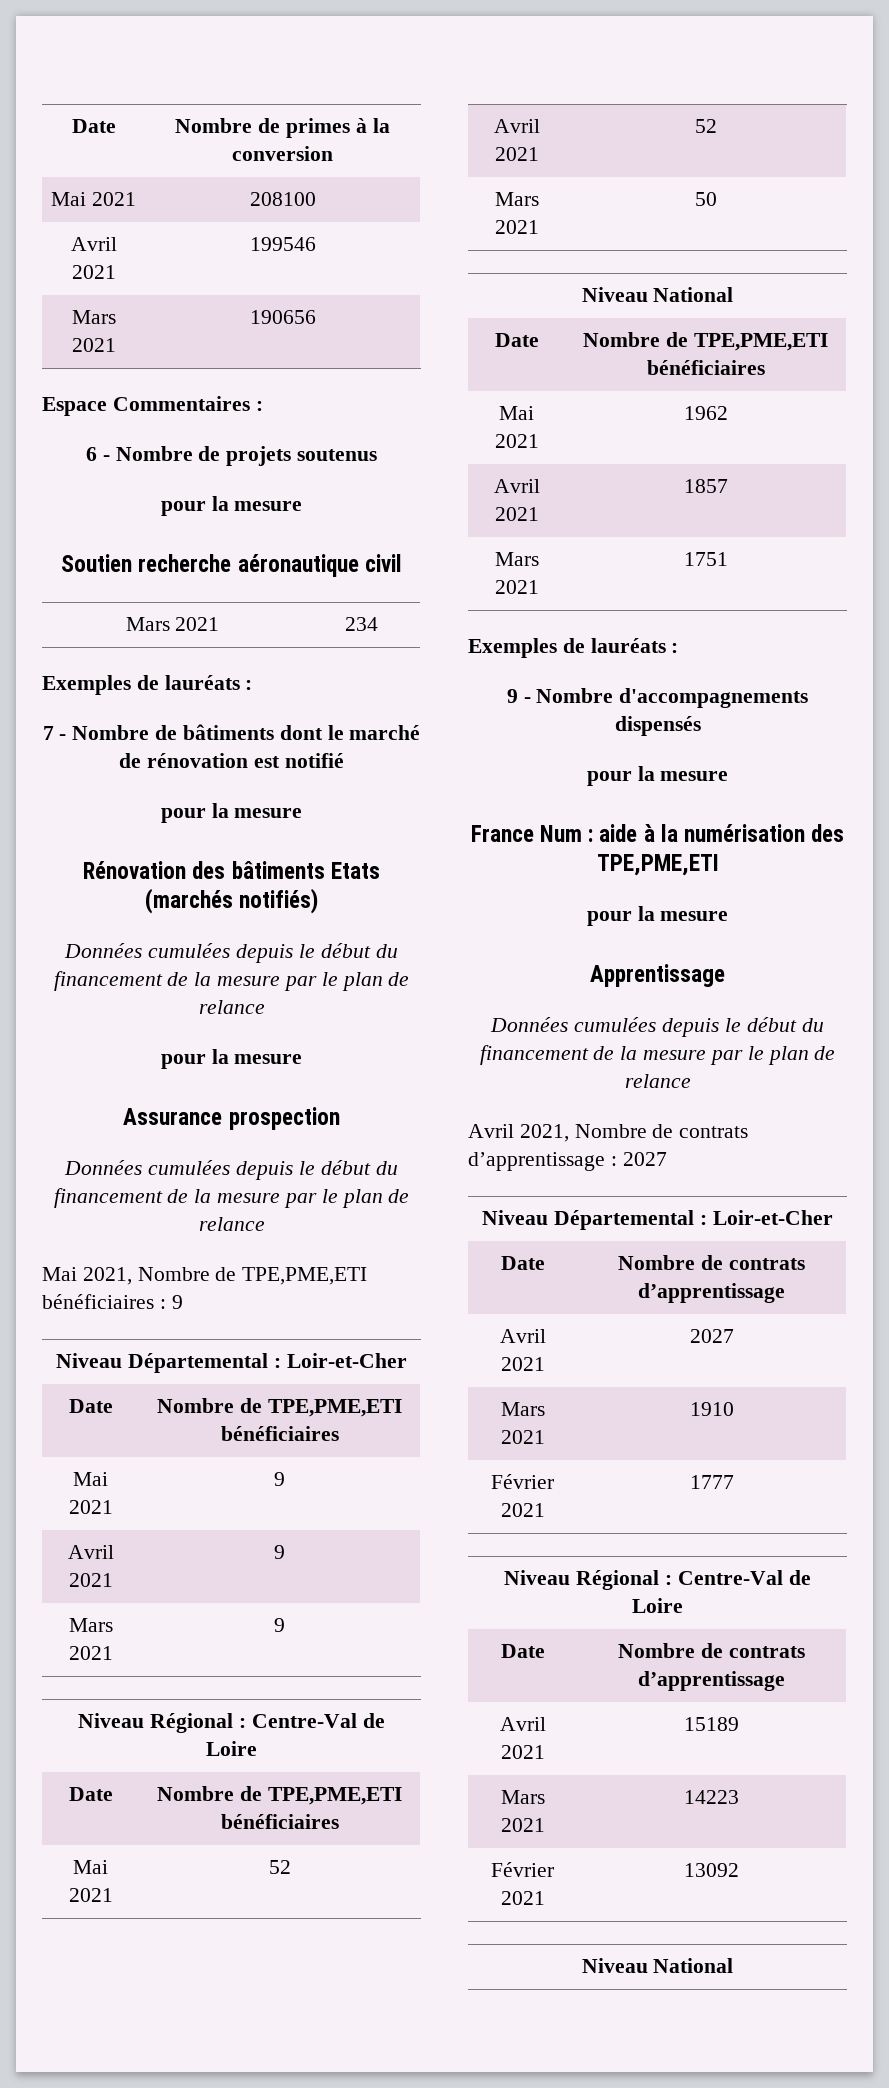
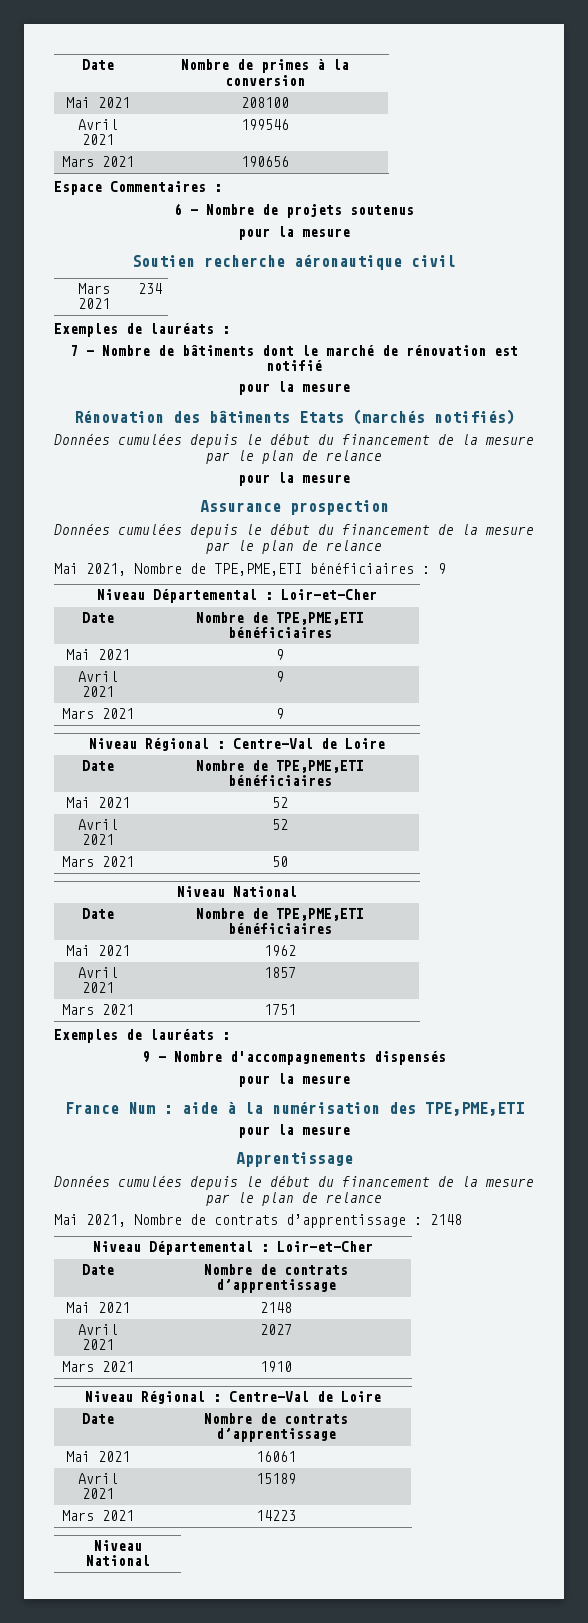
- Avril 2021, Nombre de contrats d’apprentissage : 2027
+ Mai 2021, Nombre de contrats d’apprentissage : 2148
+ Mai 2021 | 2148
- Février 2021 | 1777
+ Mai 2021 | 16061
- Février 2021 | 13092

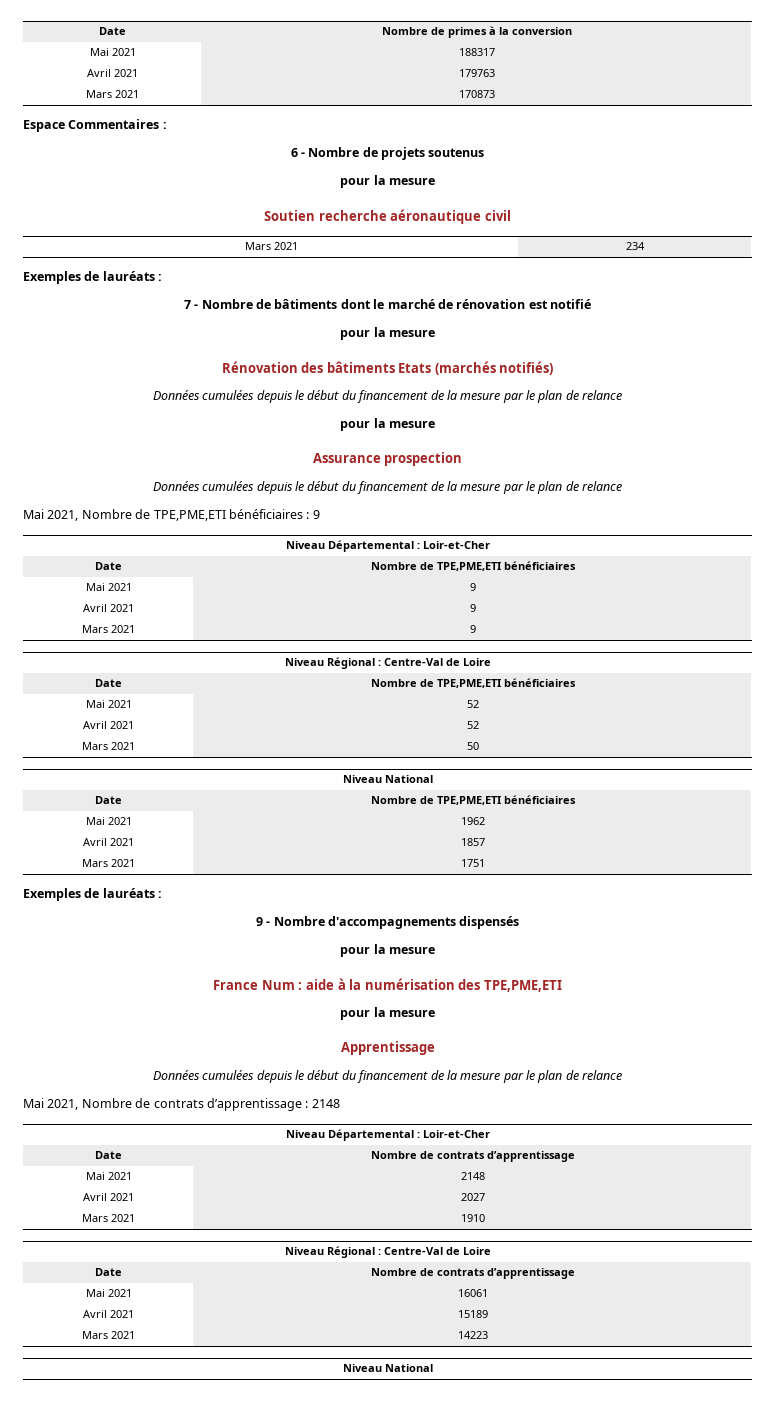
- Mai 2021 | 208100
- Avril 2021 | 199546
- Mars 2021 | 190656
+ Mai 2021 | 188317
+ Avril 2021 | 179763
+ Mars 2021 | 170873

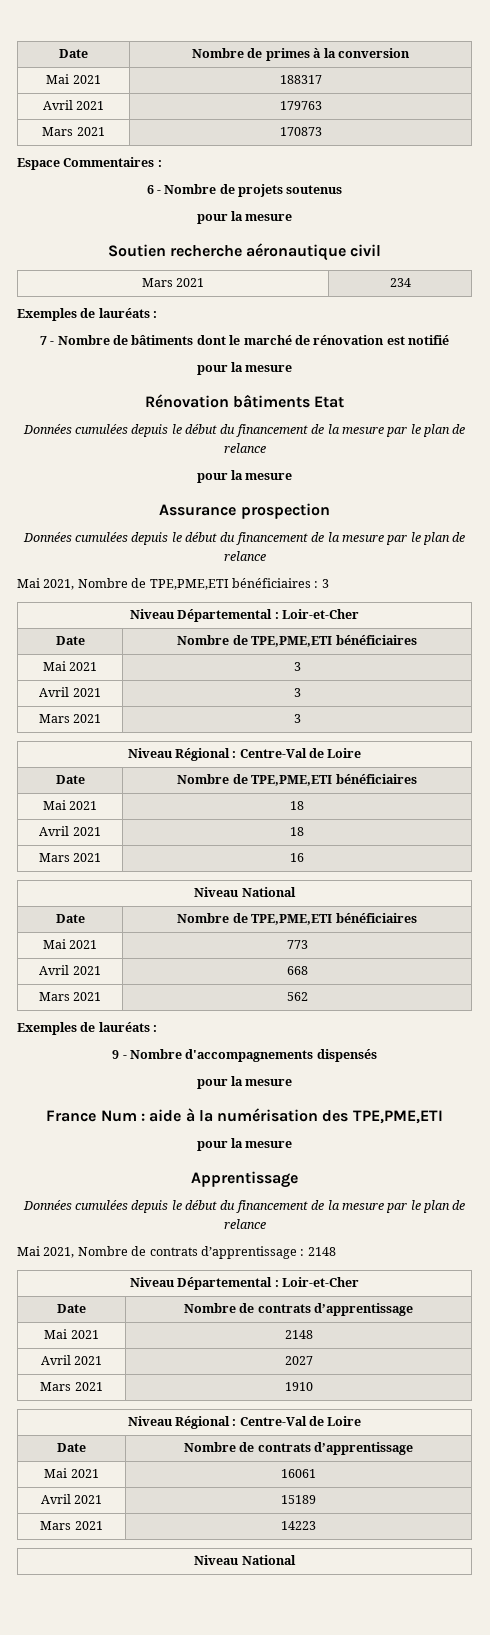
- Rénovation des bâtiments Etats (marchés notifiés)
+ Rénovation bâtiments Etat
- Mai 2021, Nombre de TPE,PME,ETI bénéficiaires : 9
+ Mai 2021, Nombre de TPE,PME,ETI bénéficiaires : 3
- Mai 2021 | 9
- Avril 2021 | 9
- Mars 2021 | 9
+ Mai 2021 | 3
+ Avril 2021 | 3
+ Mars 2021 | 3
- Mai 2021 | 52
- Avril 2021 | 52
- Mars 2021 | 50
+ Mai 2021 | 18
+ Avril 2021 | 18
+ Mars 2021 | 16
- Mai 2021 | 1962
- Avril 2021 | 1857
- Mars 2021 | 1751
+ Mai 2021 | 773
+ Avril 2021 | 668
+ Mars 2021 | 562

